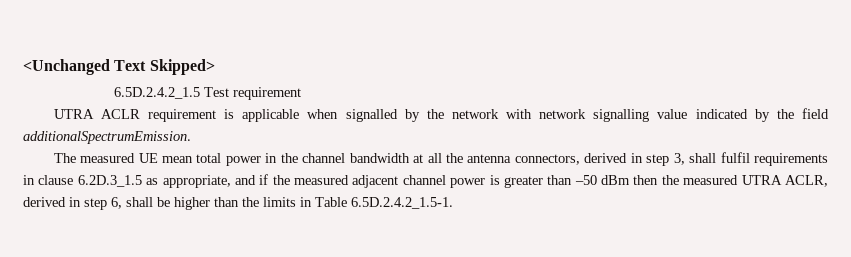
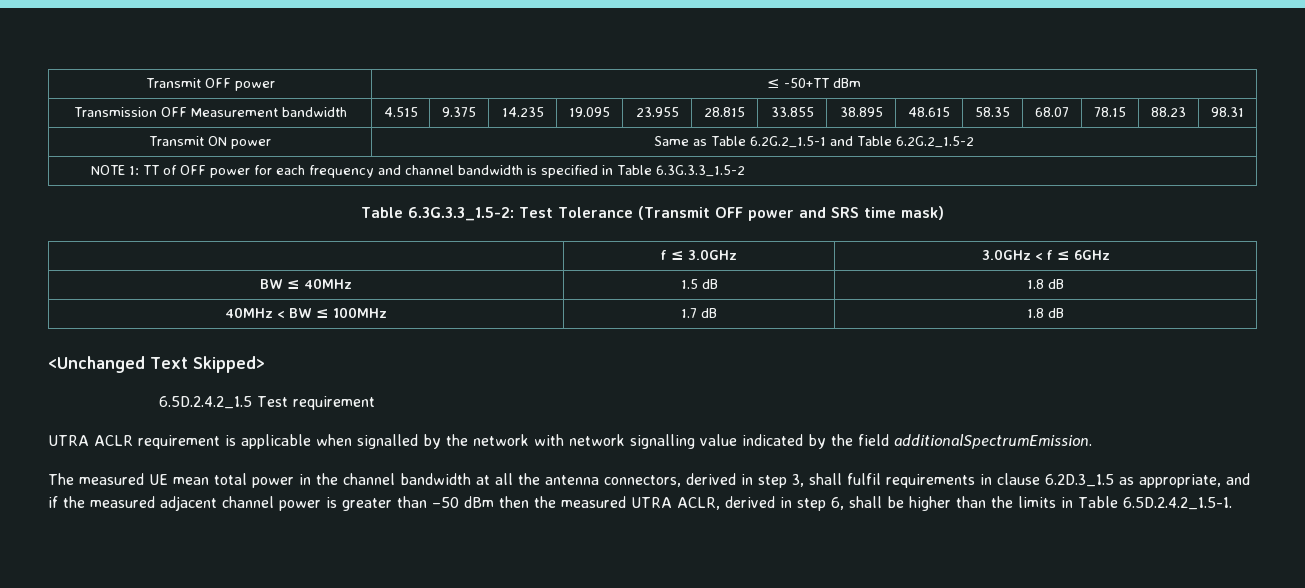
+ Transmit OFF power | ≤ -50+TT dBm
+ Transmission OFF Measurement bandwidth | 4.515 | 9.375 | 14.235 | 19.095 | 23.955 | 28.815 | 33.855 | 38.895 | 48.615 | 58.35 | 68.07 | 78.15 | 88.23 | 98.31
+ Transmit ON power | Same as Table 6.2G.2_1.5-1 and Table 6.2G.2_1.5-2
+ NOTE 1: TT of OFF power for each frequency and channel bandwidth is specified in Table 6.3G.3.3_1.5-2
+ Table 6.3G.3.3_1.5-2: Test Tolerance (Transmit OFF power and SRS time mask)
+ | f ≤ 3.0GHz | 3.0GHz < f ≤ 6GHz
+ BW ≤ 40MHz | 1.5 dB | 1.8 dB
+ 40MHz < BW ≤ 100MHz | 1.7 dB | 1.8 dB

